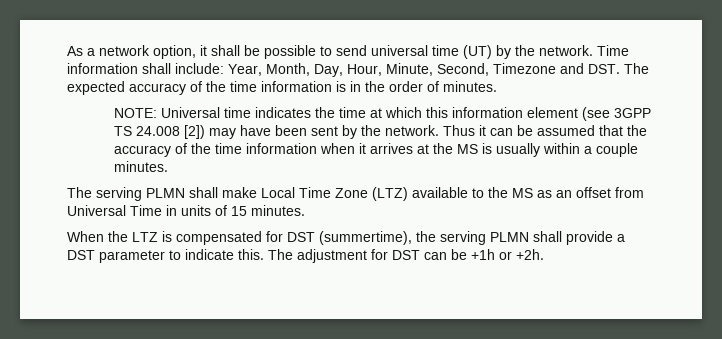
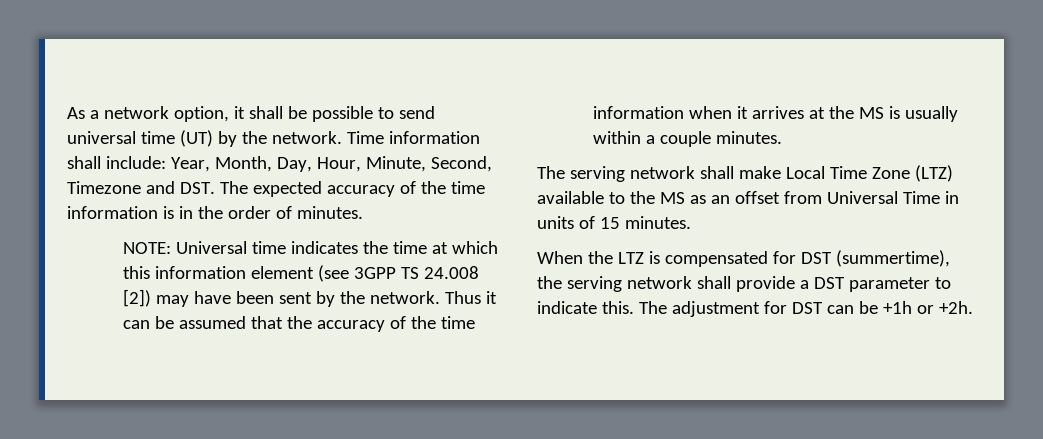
- The serving PLMN shall make Local Time Zone (LTZ) available to the MS as an offset from Universal Time in units of 15 minutes.
+ The serving network shall make Local Time Zone (LTZ) available to the MS as an offset from Universal Time in units of 15 minutes.
- When the LTZ is compensated for DST (summertime), the serving PLMN shall provide a DST parameter to indicate this.
+ When the LTZ is compensated for DST (summertime), the serving network shall provide a DST parameter to indicate this.

